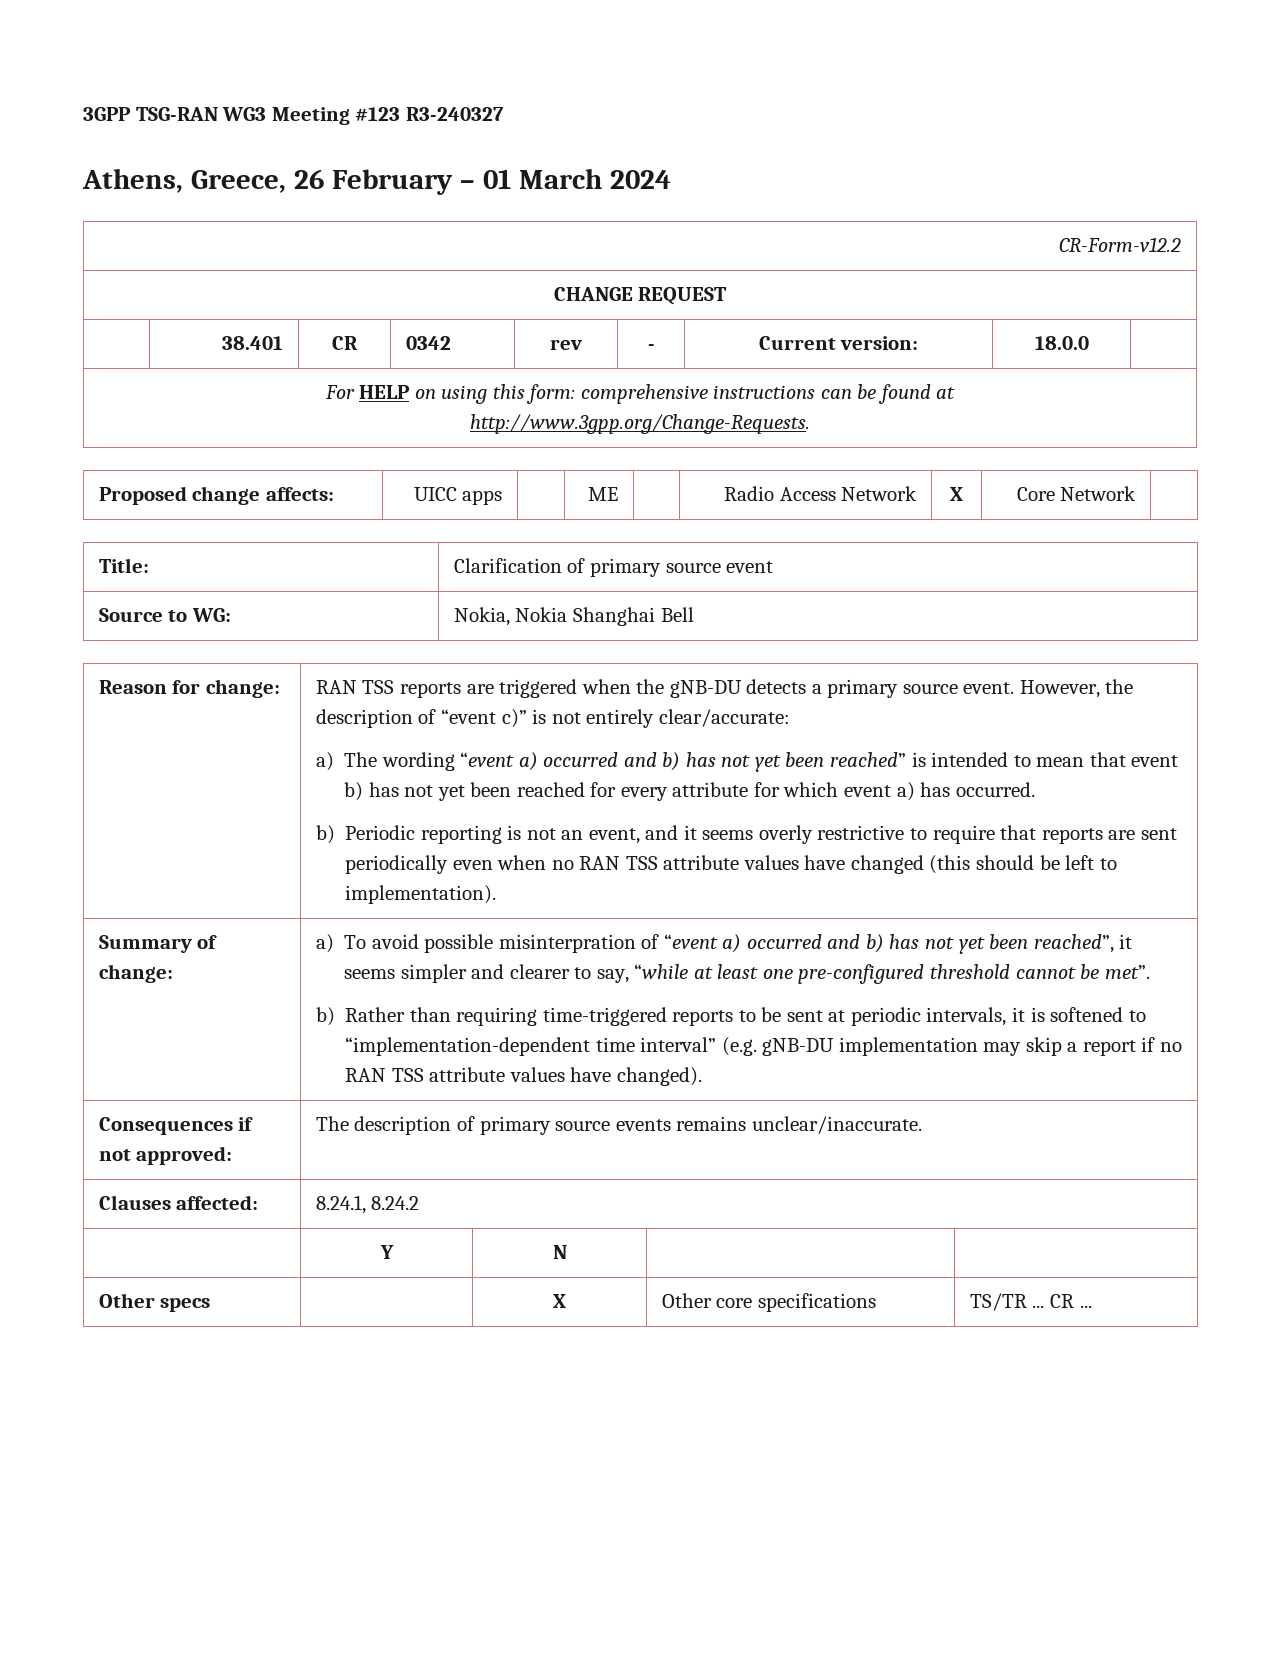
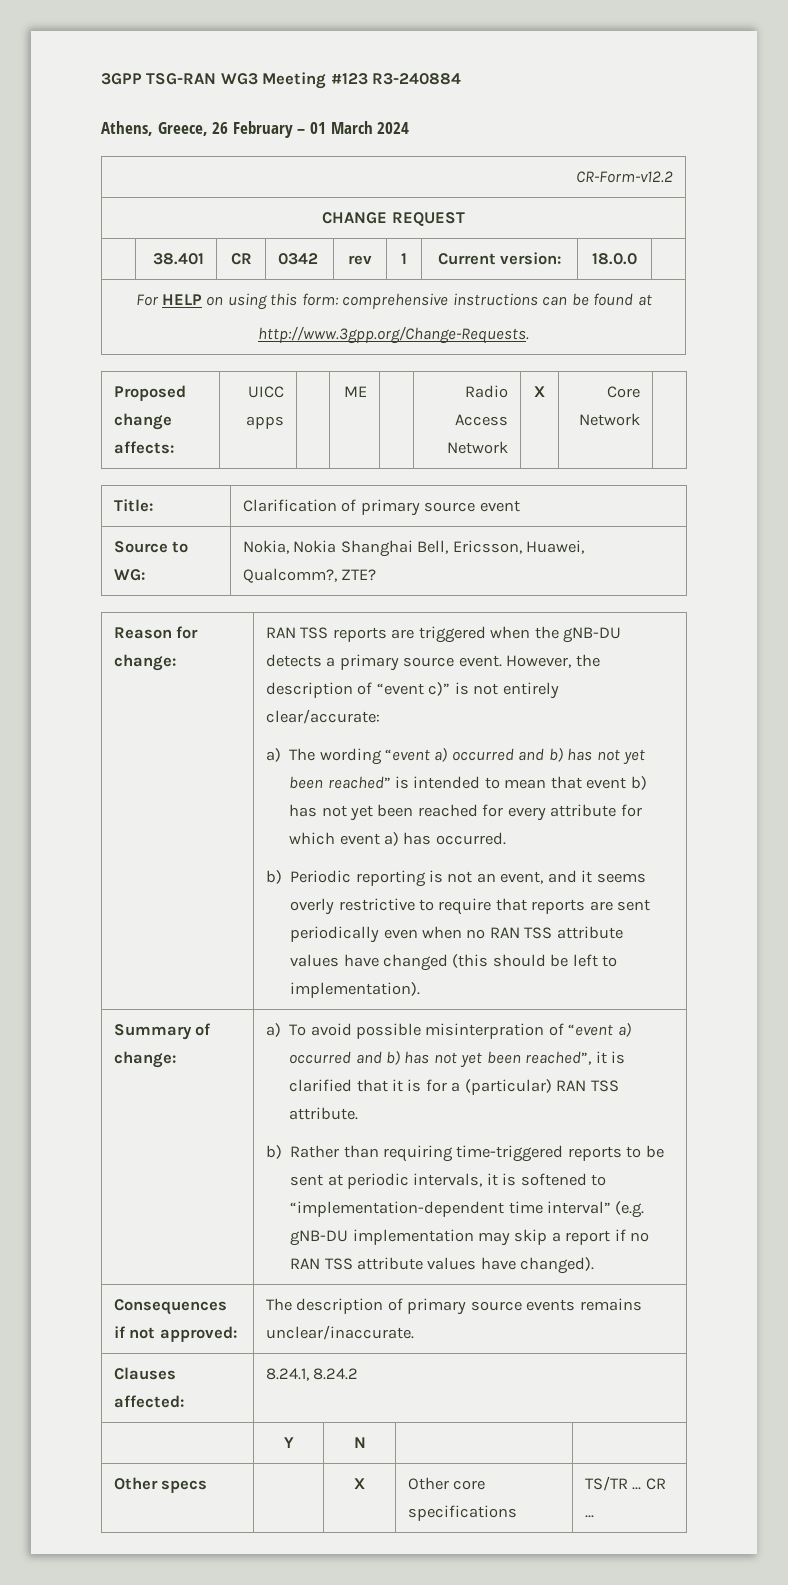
- 3GPP TSG-RAN WG3 Meeting #123 R3-240327
+ 3GPP TSG-RAN WG3 Meeting #123 R3-240884
- | 38.401 | CR | 0342 | rev | - | Current version: | 18.0.0 |
+ | 38.401 | CR | 0342 | rev | 1 | Current version: | 18.0.0 |
- Source to WG: | Nokia, Nokia Shanghai Bell
+ Source to WG: | Nokia, Nokia Shanghai Bell, Ericsson, Huawei, Qualcomm?, ZTE?
- a) To avoid possible misinterpration of “event a) occurred and b) has not yet been reached”, it seems simpler and clearer to say, “while at least one pre-configured threshold cannot be met”.
+ a) To avoid possible misinterpration of “event a) occurred and b) has not yet been reached”, it is clarified that it is for a (particular) RAN TSS attribute.

